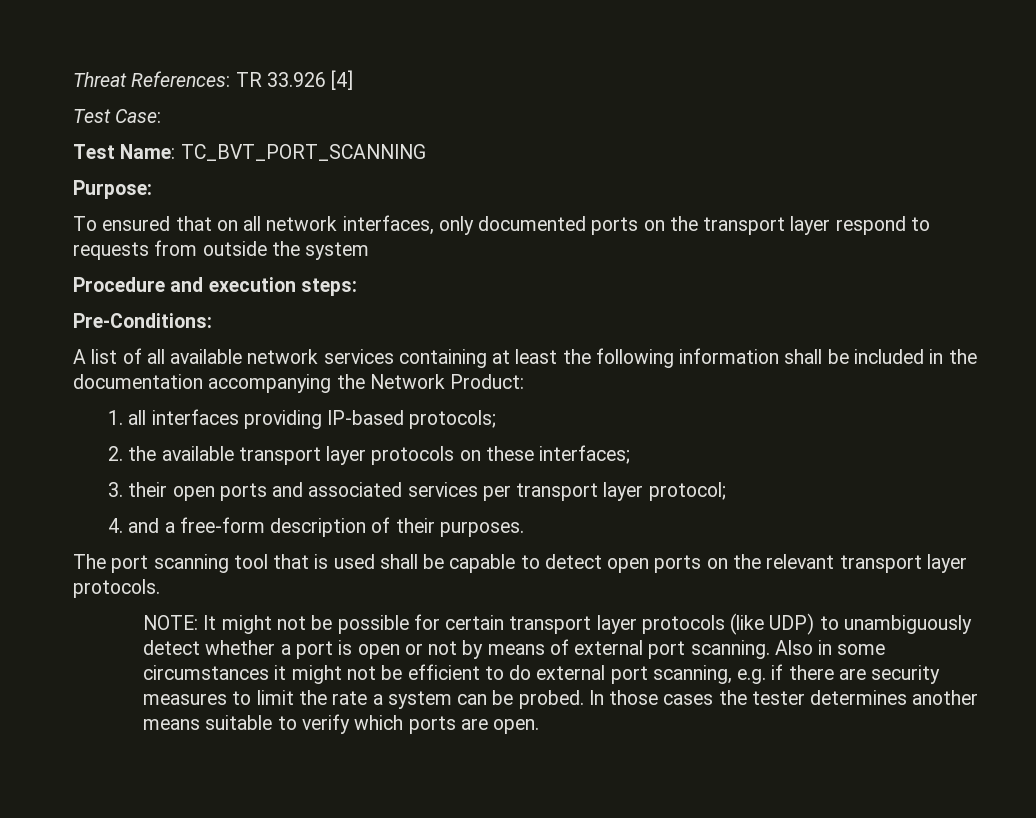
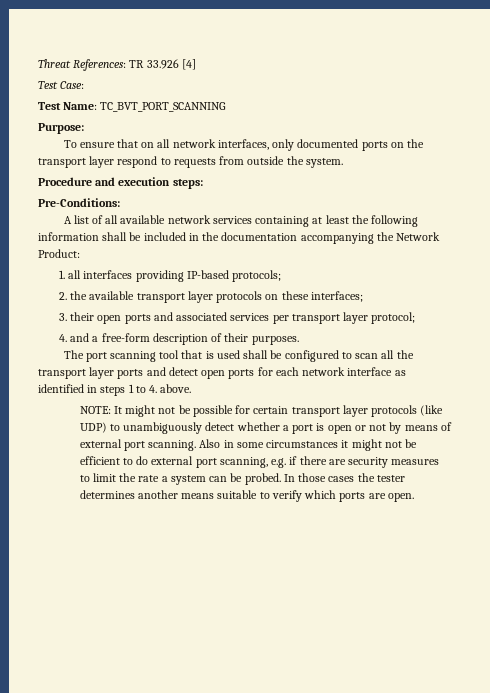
- To ensured that on all network interfaces, only documented ports on the transport layer respond to requests from outside the system
+ To ensure that on all network interfaces, only documented ports on the transport layer respond to requests from outside the system.
- The port scanning tool that is used shall be capable to detect open ports on the relevant transport layer protocols.
+ The port scanning tool that is used shall be configured to scan all the transport layer ports and detect open ports for each network interface as identified in steps 1 to 4. above.

